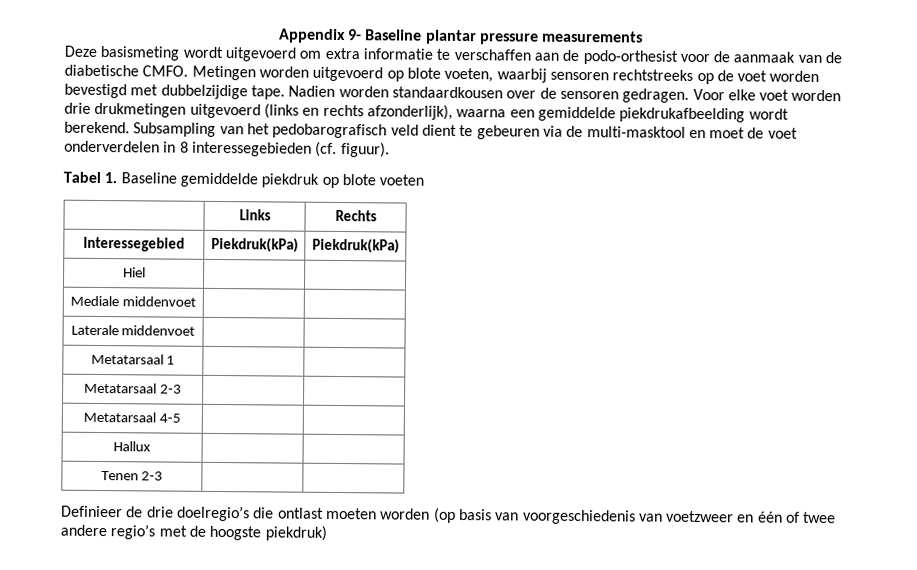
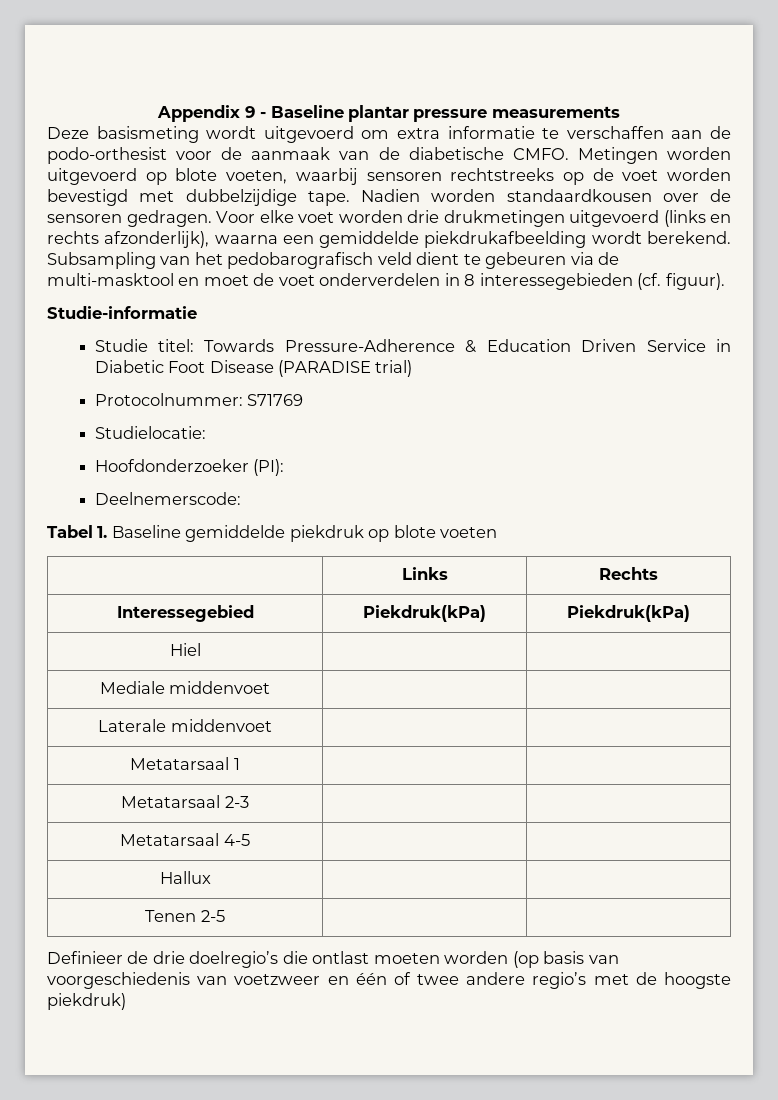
- Appendix 9- Baseline plantar pressure measurements
+ Appendix 9 - Baseline plantar pressure measurements
+ Studie-informatie
+ Studie titel: Towards Pressure-Adherence & Education Driven Service in Diabetic Foot Disease (PARADISE trial)
+ Protocolnummer: S71769
+ Studielocatie:
+ Hoofdonderzoeker (PI):
+ Deelnemerscode:
- Tenen 2-3 | |
+ Tenen 2-5 | |

